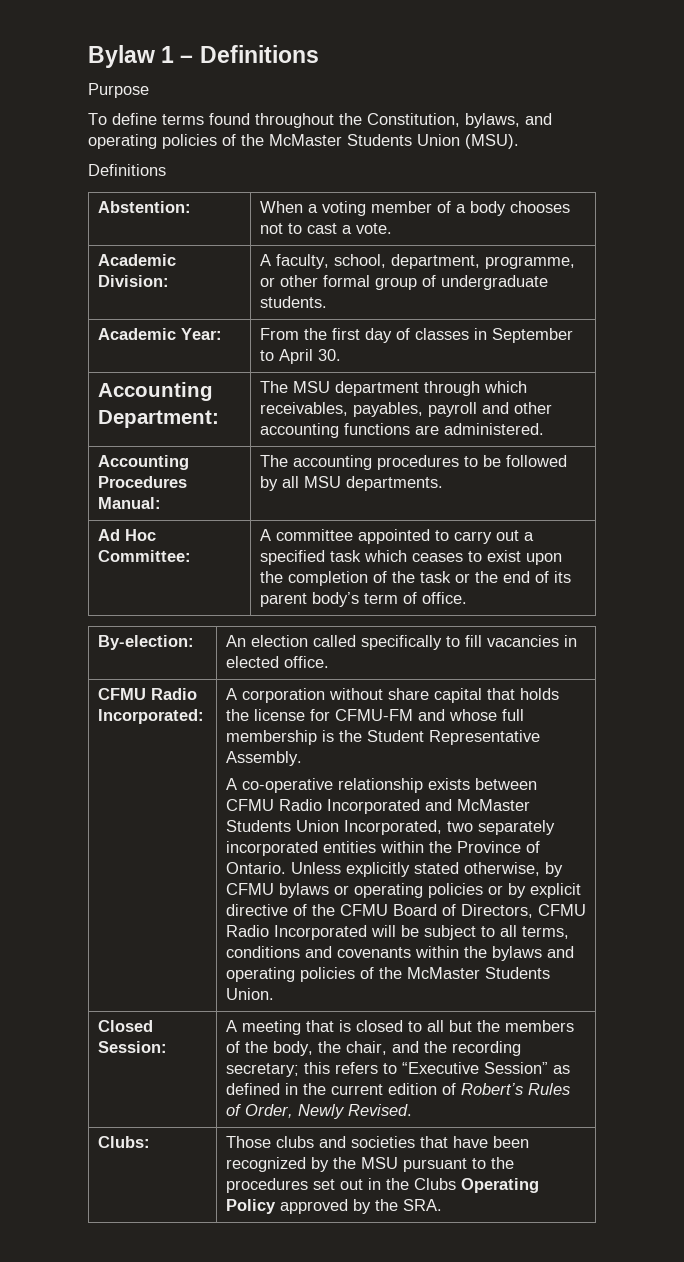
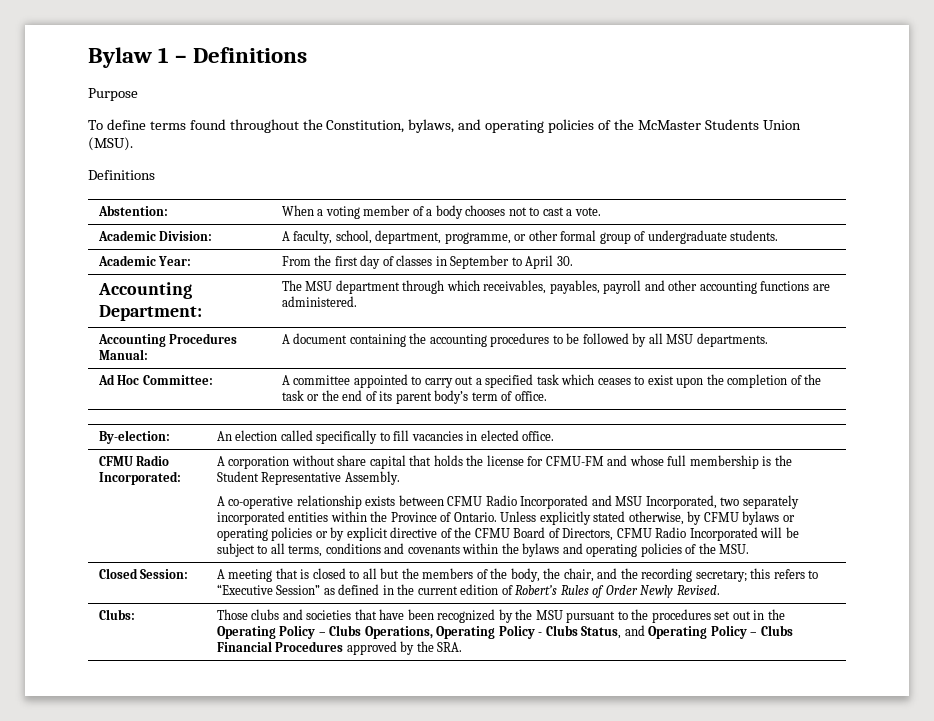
- Accounting Procedures Manual: | The accounting procedures to be followed by all MSU departments.
+ Accounting Procedures Manual: | A document containing the accounting procedures to be followed by all MSU departments.
- A co-operative relationship exists between CFMU Radio Incorporated and McMaster Students Union Incorporated, two separately incorporated entities within the Province of Ontario.
+ A co-operative relationship exists between CFMU Radio Incorporated and MSU Incorporated, two separately incorporated entities within the Province of Ontario.
- Unless explicitly stated otherwise, by CFMU bylaws or operating policies or by explicit directive of the CFMU Board of Directors, CFMU Radio Incorporated will be subject to all terms, conditions and covenants within the bylaws and operating policies of the McMaster Students Union.
+ Unless explicitly stated otherwise, by CFMU bylaws or operating policies or by explicit directive of the CFMU Board of Directors, CFMU Radio Incorporated will be subject to all terms, conditions and covenants within the bylaws and operating policies of the MSU.
- Closed Session: | A meeting that is closed to all but the members of the body, the chair, and the recording secretary; this refers to “Executive Session” as defined in the current edition of Robert’s Rules of Order, Newly Revised.
+ Closed Session: | A meeting that is closed to all but the members of the body, the chair, and the recording secretary; this refers to “Executive Session” as defined in the current edition of Robert’s Rules of Order Newly Revised.
- Those clubs and societies that have been recognized by the MSU pursuant to the procedures set out in the Clubs Operating Policy approved by the SRA.
+ Those clubs and societies that have been recognized by the MSU pursuant to the procedures set out in the Operating Policy – Clubs Operations, Operating Policy - Clubs Status, and Operating Policy – Clubs Financial Procedures approved by the SRA.

